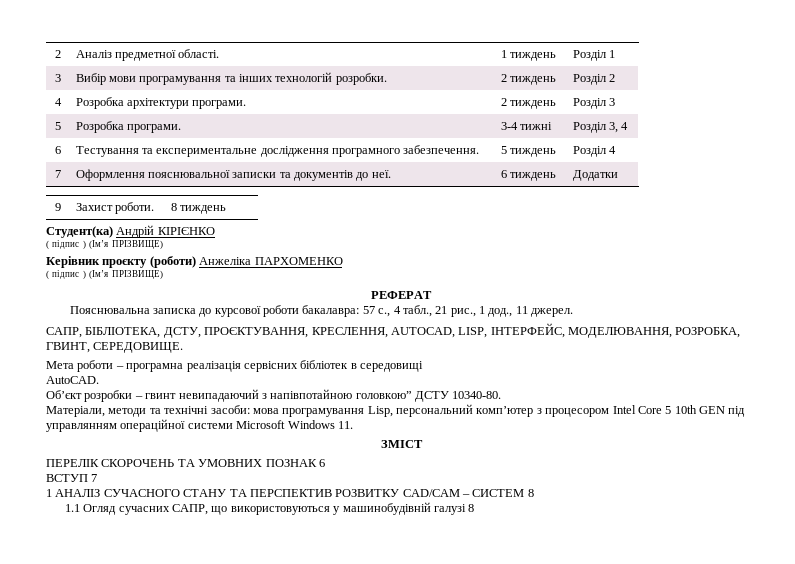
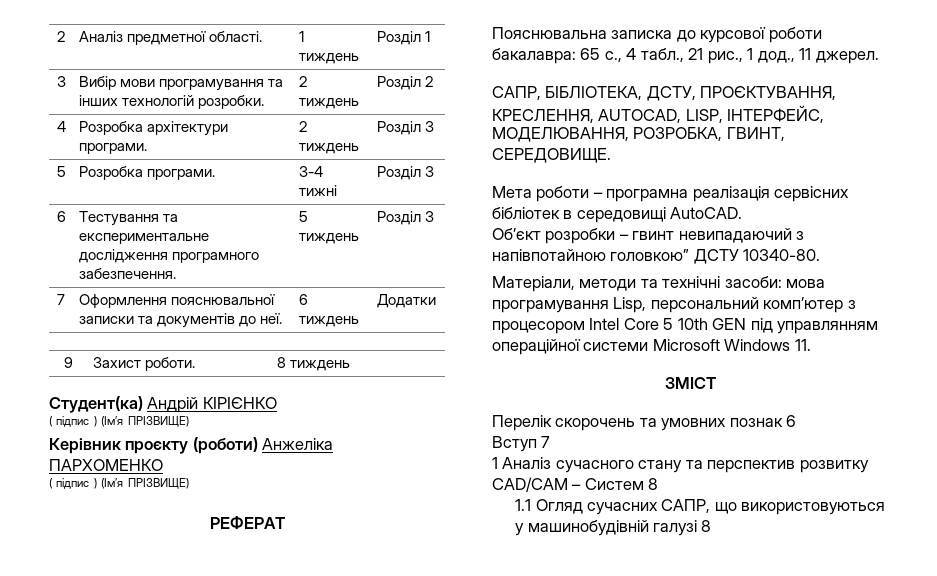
- 5 | Розробка програми. | 3-4 тижні | Розділ 3, 4
+ 5 | Розробка програми. | 3-4 тижні | Розділ 3
- 6 | Тестування та експериментальне дослідження програмного забезпечення. | 5 тиждень | Розділ 4
+ 6 | Тестування та експериментальне дослідження програмного забезпечення. | 5 тиждень | Розділ 3
- Пояснювальна записка до курсової роботи бакалавра: 57 с., 4 табл., 21 рис., 1 дод., 11 джерел.
+ Пояснювальна записка до курсової роботи бакалавра: 65 с., 4 табл., 21 рис., 1 дод., 11 джерел.
- Мета роботи – програмна реалізація сервісних бібліотек в середовищі
- AutoCAD.
+ Мета роботи – програмна реалізація сервісних бібліотек в середовищі AutoCAD.
- ПЕРЕЛІК СКОРОЧЕНЬ ТА УМОВНИХ ПОЗНАК 6
+ Перелік скорочень та умовних познак 6
- ВСТУП 7
+ Вступ 7
- 1 АНАЛІЗ СУЧАСНОГО СТАНУ ТА ПЕРСПЕКТИВ РОЗВИТКУ CAD/CAM – СИСТЕМ 8
+ 1 Аналіз сучасного стану та перспектив розвитку CAD/CAM – Систем 8

